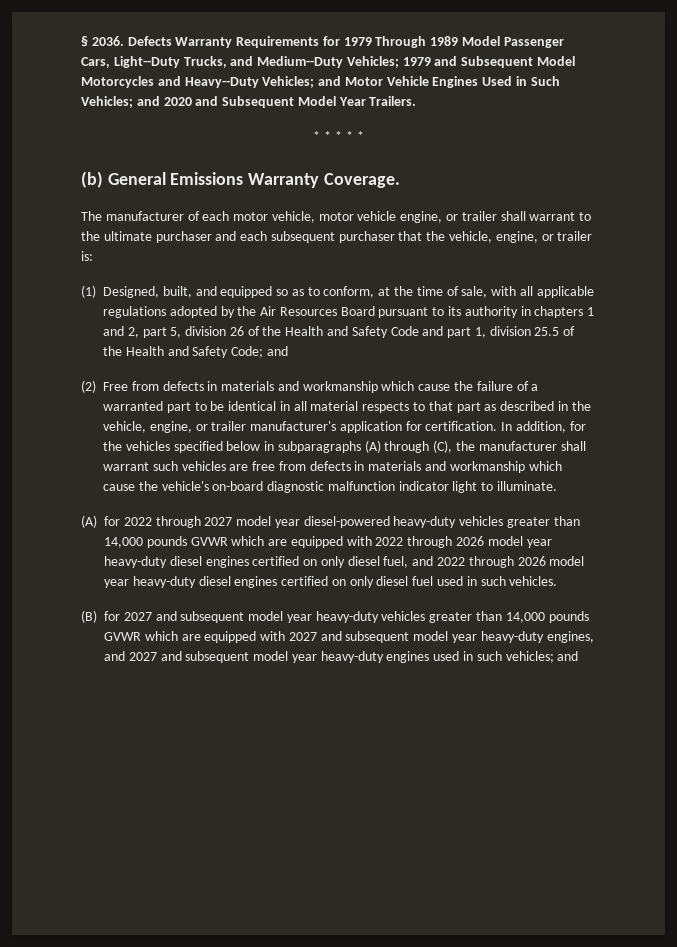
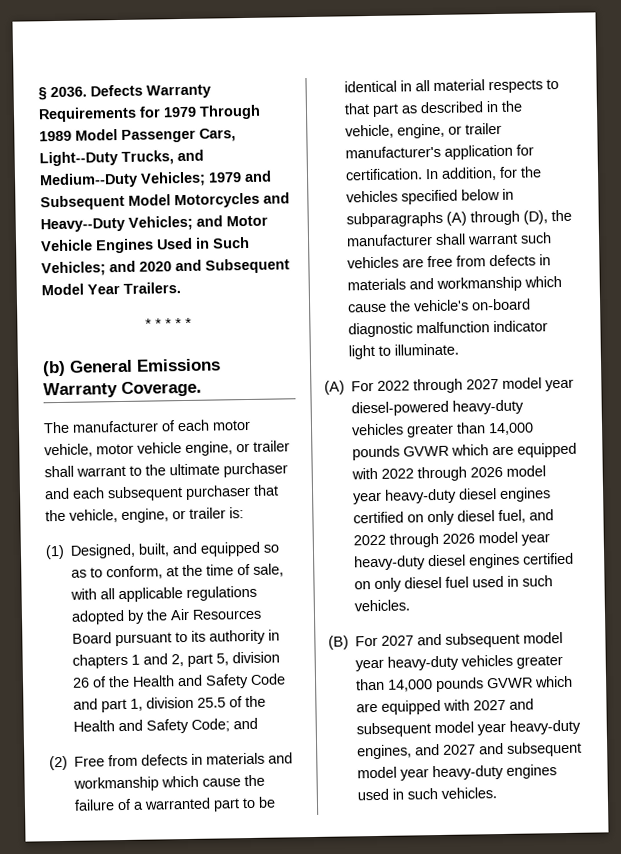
- In addition, for the vehicles specified below in subparagraphs (A) through (C), the manufacturer shall warrant such vehicles are free from defects in materials and workmanship which cause the vehicle's on-board diagnostic malfunction indicator light to illuminate.
+ In addition, for the vehicles specified below in subparagraphs (A) through (D), the manufacturer shall warrant such vehicles are free from defects in materials and workmanship which cause the vehicle's on-board diagnostic malfunction indicator light to illuminate.
- (A) for 2022 through 2027 model year diesel-powered heavy-duty vehicles greater than 14,000 pounds GVWR which are equipped with 2022 through 2026 model year heavy-duty diesel engines certified on only diesel fuel, and 2022 through 2026 model year heavy-duty diesel engines certified on only diesel fuel used in such vehicles.
+ (A) For 2022 through 2027 model year diesel-powered heavy-duty vehicles greater than 14,000 pounds GVWR which are equipped with 2022 through 2026 model year heavy-duty diesel engines certified on only diesel fuel, and 2022 through 2026 model year heavy-duty diesel engines certified on only diesel fuel used in such vehicles.
- (B) for 2027 and subsequent model year heavy-duty vehicles greater than 14,000 pounds GVWR which are equipped with 2027 and subsequent model year heavy-duty engines, and 2027 and subsequent model year heavy-duty engines used in such vehicles; and
+ (B) For 2027 and subsequent model year heavy-duty vehicles greater than 14,000 pounds GVWR which are equipped with 2027 and subsequent model year heavy-duty engines, and 2027 and subsequent model year heavy-duty engines used in such vehicles.

